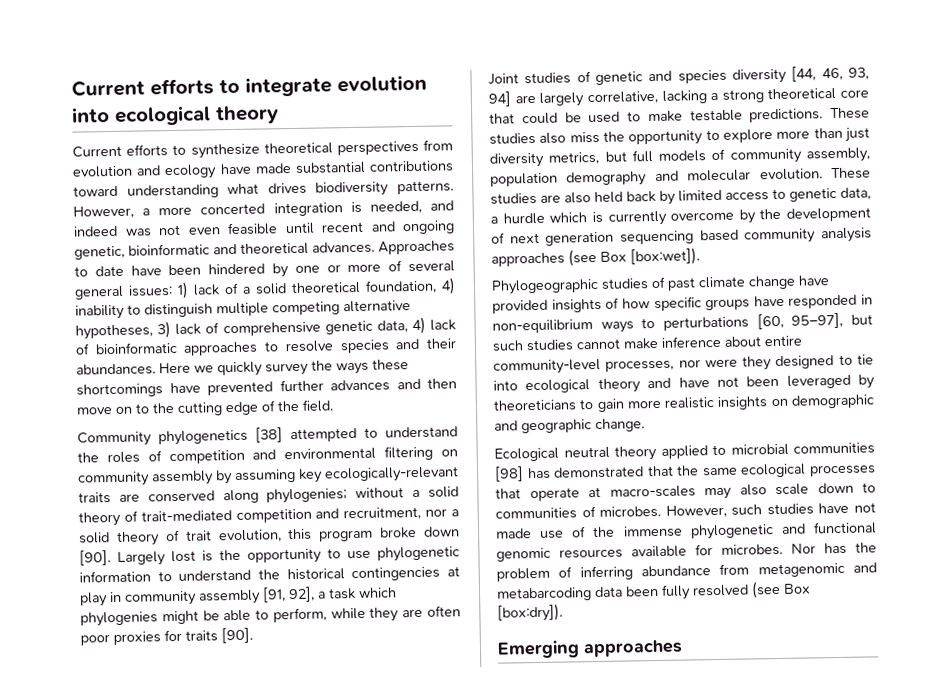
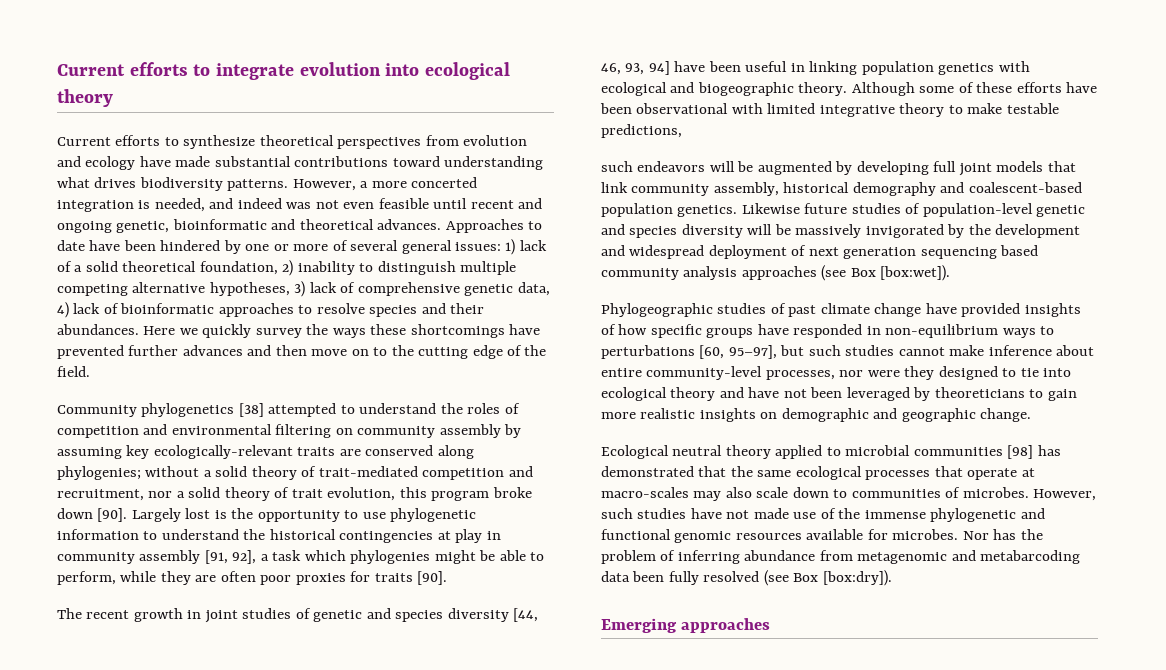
- Approaches to date have been hindered by one or more of several general issues: 1) lack of a solid theoretical foundation, 4) inability to distinguish multiple competing alternative hypotheses, 3) lack of comprehensive genetic data, 4) lack of bioinformatic approaches to resolve species and their abundances.
+ Approaches to date have been hindered by one or more of several general issues: 1) lack of a solid theoretical foundation, 2) inability to distinguish multiple competing alternative hypotheses, 3) lack of comprehensive genetic data, 4) lack of bioinformatic approaches to resolve species and their abundances.
- Joint studies of genetic and species diversity [44, 46, 93, 94] are largely correlative, lacking a strong theoretical core that could be used to make testable predictions. These studies also miss the opportunity to explore more than just diversity metrics, but full models of community assembly, population demography and molecular evolution. These studies are also held back by limited access to genetic data, a hurdle which is currently overcome by the development of next generation sequencing based community analysis approaches (see Box [box:wet]).
+ The recent growth in joint studies of genetic and species diversity [44, 46, 93, 94] have been useful in linking population genetics with ecological and biogeographic theory. Although some of these efforts have been observational with limited integrative theory to make testable predictions,
+ such endeavors will be augmented by developing full joint models that link community assembly, historical demography and coalescent-based population genetics. Likewise future studies of population-level genetic and species diversity will be massively invigorated by the development and widespread deployment of next generation sequencing based community analysis approaches (see Box [box:wet]).

